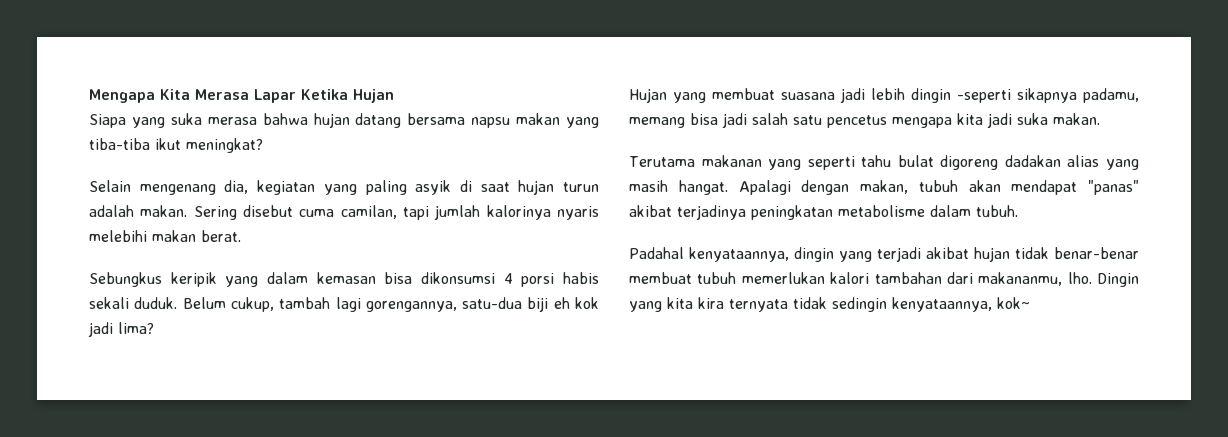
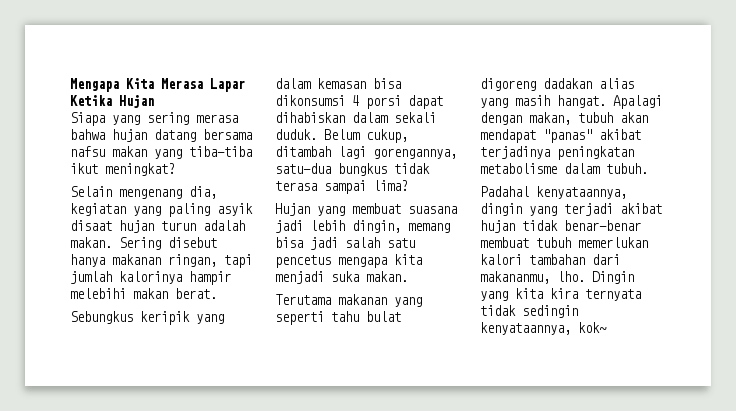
- Siapa yang suka merasa bahwa hujan datang bersama napsu makan yang tiba-tiba ikut meningkat?
+ Siapa yang sering merasa bahwa hujan datang bersama nafsu makan yang tiba-tiba ikut meningkat?
- Selain mengenang dia, kegiatan yang paling asyik di saat hujan turun adalah makan.
+ Selain mengenang dia, kegiatan yang paling asyik disaat hujan turun adalah makan.
- Sering disebut cuma camilan, tapi jumlah kalorinya nyaris melebihi makan berat.
+ Sering disebut hanya makanan ringan, tapi jumlah kalorinya hampir melebihi makan berat.
- Sebungkus keripik yang dalam kemasan bisa dikonsumsi 4 porsi habis sekali duduk.
+ Sebungkus keripik yang dalam kemasan bisa dikonsumsi 4 porsi dapat dihabiskan dalam sekali duduk.
- Belum cukup, tambah lagi gorengannya, satu-dua biji eh kok jadi lima?
+ Belum cukup, ditambah lagi gorengannya, satu-dua bungkus tidak terasa sampai lima?
- Hujan yang membuat suasana jadi lebih dingin -seperti sikapnya padamu, memang bisa jadi salah satu pencetus mengapa kita jadi suka makan.
+ Hujan yang membuat suasana jadi lebih dingin, memang bisa jadi salah satu pencetus mengapa kita menjadi suka makan.

